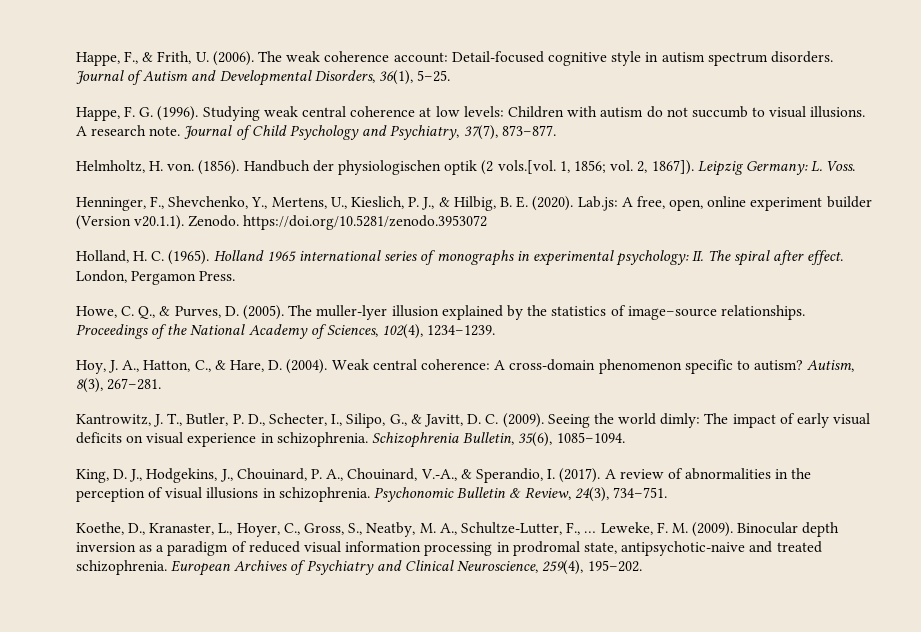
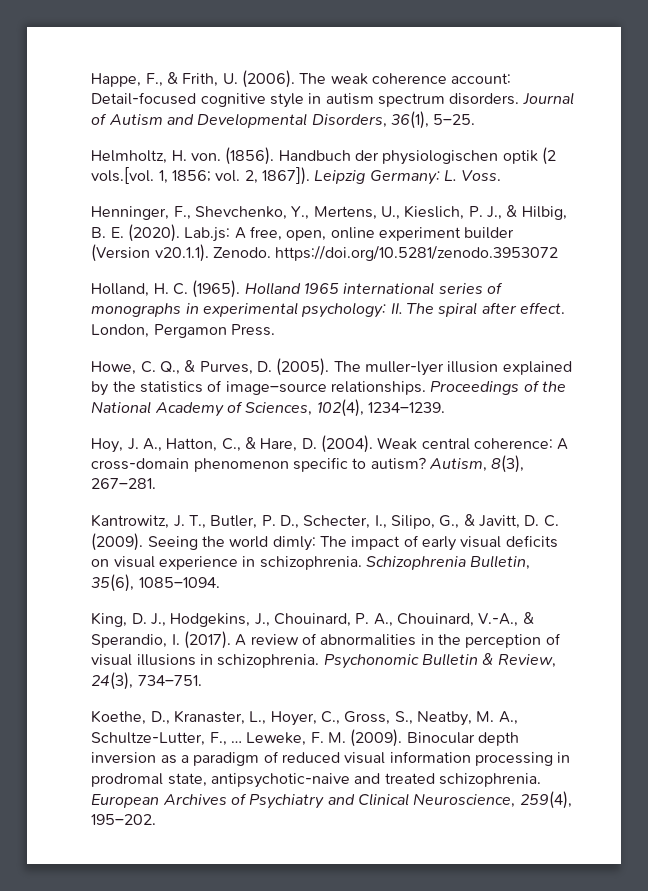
- Happe, F. G. (1996). Studying weak central coherence at low levels: Children with autism do not succumb to visual illusions. A research note. Journal of Child Psychology and Psychiatry, 37(7), 873–877.

